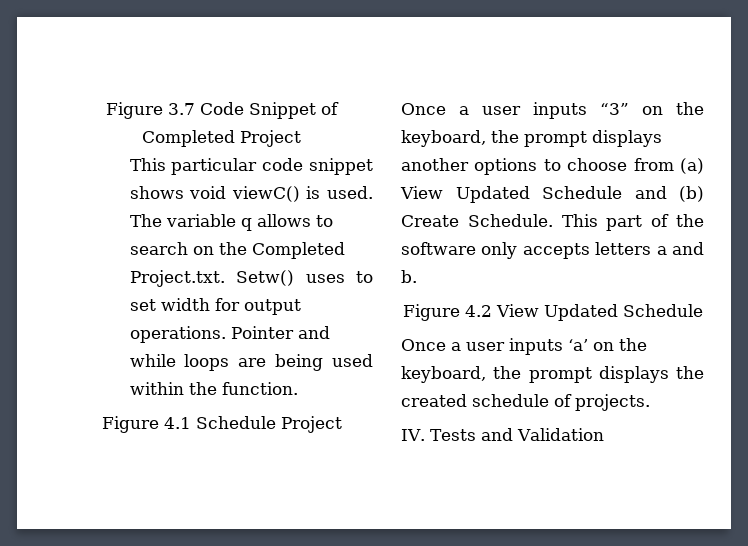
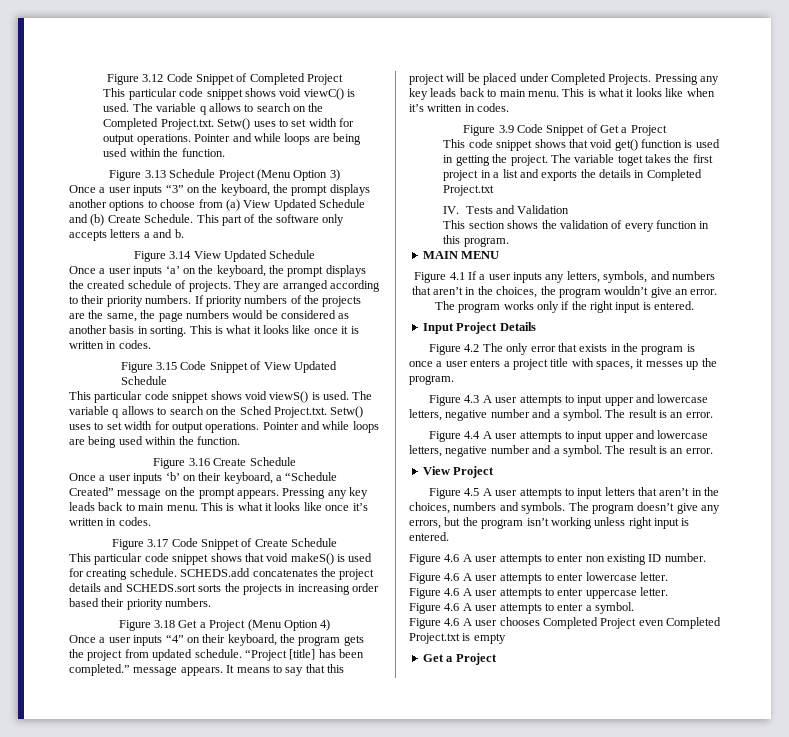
- Figure 3.7 Code Snippet of Completed Project
+ Figure 3.12 Code Snippet of Completed Project
- Figure 4.1 Schedule Project
+ Figure 3.13 Schedule Project (Menu Option 3)
- Figure 4.2 View Updated Schedule
+ Figure 3.14 View Updated Schedule
- Once a user inputs ‘a’ on the keyboard, the prompt displays the created schedule of projects.
+ Once a user inputs ‘a’ on the keyboard, the prompt displays the created schedule of projects. They are arranged according to their priority numbers. If priority numbers of the projects are the same, the page numbers would be considered as another basis in sorting. This is what it looks like once it is written in codes.
+ Figure 3.15 Code Snippet of View Updated Schedule
+ This particular code snippet shows void viewS() is used. The variable q allows to search on the Sched Project.txt. Setw() uses to set width for output operations. Pointer and while loops are being used within the function.
+ Figure 3.16 Create Schedule
+ Once a user inputs ‘b’ on their keyboard, a “Schedule Created” message on the prompt appears. Pressing any key leads back to main menu. This is what it looks like once it’s written in codes.
+ Figure 3.17 Code Snippet of Create Schedule
+ This particular code snippet shows that void makeS() is used for creating schedule. SCHEDS.add concatenates the project details and SCHEDS.sort sorts the projects in increasing order based their priority numbers.
+ Figure 3.18 Get a Project (Menu Option 4)
+ Once a user inputs “4” on their keyboard, the program gets the project from updated schedule. “Project [title] has been completed.” message appears. It means to say that this project will be placed under Completed Projects. Pressing any key leads back to main menu. This is what it looks like when it’s written in codes.
+ Figure 3.9 Code Snippet of Get a Project
+ This code snippet shows that void get() function is used in getting the project. The variable toget takes the first project in a list and exports the details in Completed Project.txt
  IV. Tests and Validation
+ This section shows the validation of every function in this program.
+ MAIN MENU
+ Figure 4.1 If a user inputs any letters, symbols, and numbers that aren’t in the choices, the program wouldn’t give an error. The program works only if the right input is entered.
+ Input Project Details
+ Figure 4.2 The only error that exists in the program is once a user enters a project title with spaces, it messes up the program.
+ Figure 4.3 A user attempts to input upper and lowercase letters, negative number and a symbol. The result is an error.
+ Figure 4.4 A user attempts to input upper and lowercase letters, negative number and a symbol. The result is an error.
+ View Project
+ Figure 4.5 A user attempts to input letters that aren’t in the choices, numbers and symbols. The program doesn’t give any errors, but the program isn’t working unless right input is entered.
+ Figure 4.6 A user attempts to enter non existing ID number.
+ Figure 4.6 A user attempts to enter lowercase letter.
+ Figure 4.6 A user attempts to enter uppercase letter.
+ Figure 4.6 A user attempts to enter a symbol.
+ Figure 4.6 A user chooses Completed Project even Completed Project.txt is empty
+ Get a Project

